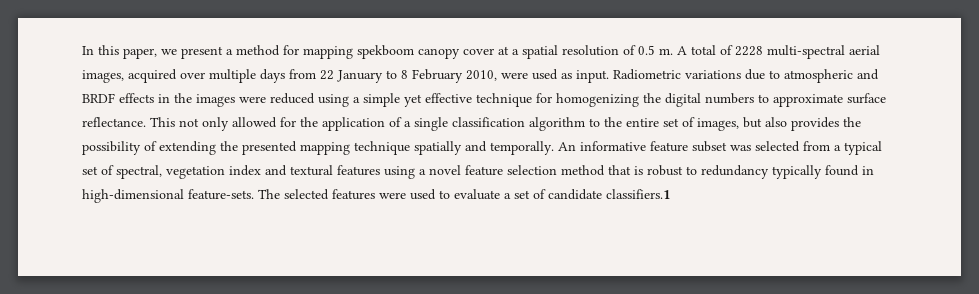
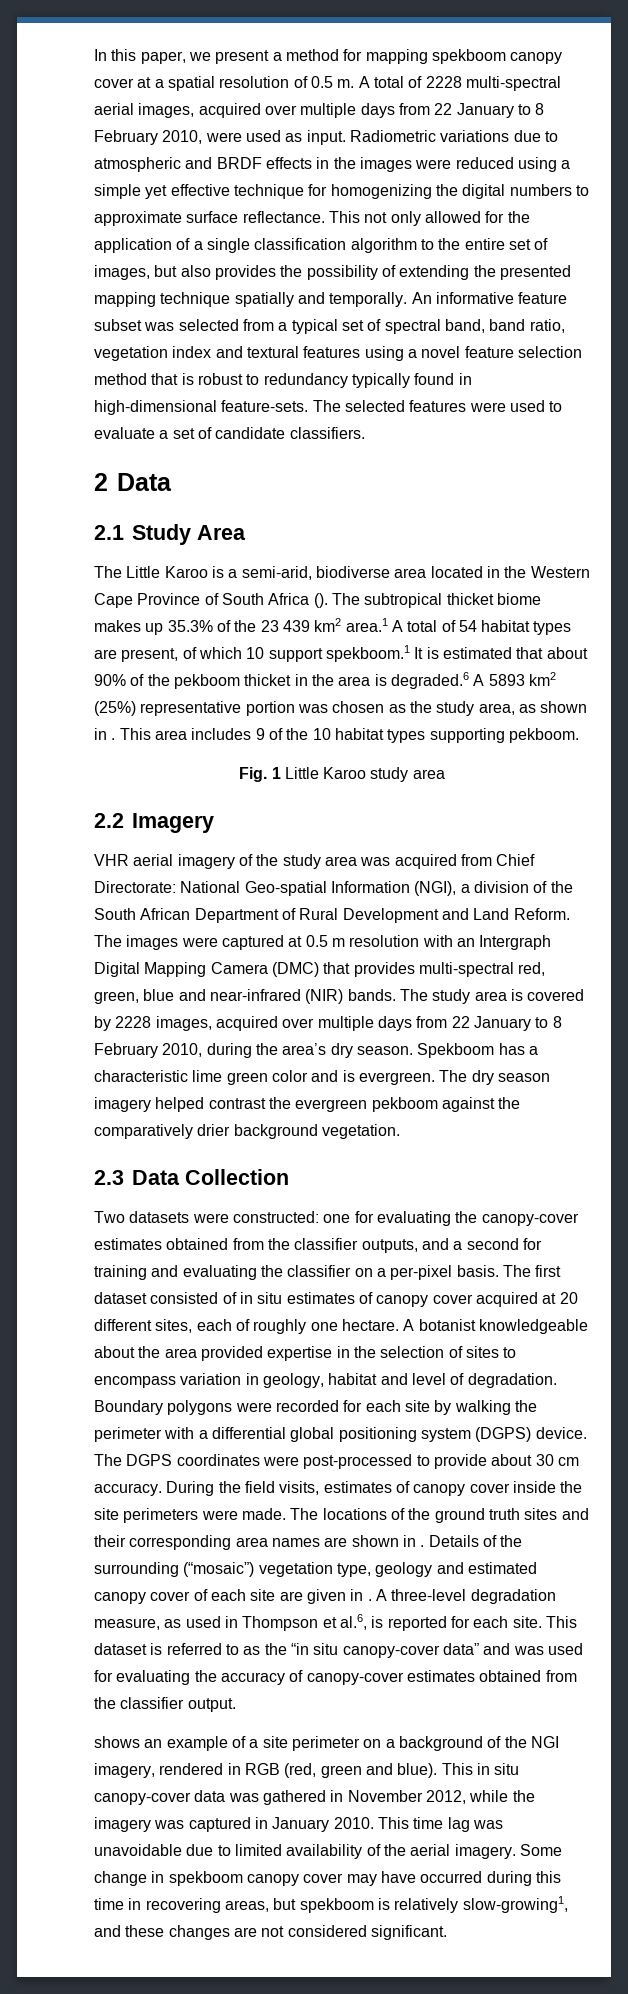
- An informative feature subset was selected from a typical set of spectral, vegetation index and textural features using a novel feature selection method that is robust to redundancy typically found in high-dimensional feature-sets.
+ An informative feature subset was selected from a typical set of spectral band, band ratio, vegetation index and textural features using a novel feature selection method that is robust to redundancy typically found in high-dimensional feature-sets.
- The selected features were used to evaluate a set of candidate classifiers.1
+ The selected features were used to evaluate a set of candidate classifiers.
+ 2 Data
+ 2.1 Study Area
+ The Little Karoo is a semi-arid, biodiverse area located in the Western Cape Province of South Africa (). The subtropical thicket biome makes up 35.3% of the 23 439 km2 area.1 A total of 54 habitat types are present, of which 10 support spekboom.1 It is estimated that about 90% of the pekboom thicket in the area is degraded.6 A 5893 km2 (25%) representative portion was chosen as the study area, as shown in . This area includes 9 of the 10 habitat types supporting pekboom.
+ Fig. 1 Little Karoo study area
+ 2.2 Imagery
+ VHR aerial imagery of the study area was acquired from Chief Directorate: National Geo-spatial Information (NGI), a division of the South African Department of Rural Development and Land Reform. The images were captured at 0.5 m resolution with an Intergraph Digital Mapping Camera (DMC) that provides multi-spectral red, green, blue and near-infrared (NIR) bands. The study area is covered by 2228 images, acquired over multiple days from 22 January to 8 February 2010, during the area’s dry season. Spekboom has a characteristic lime green color and is evergreen. The dry season imagery helped contrast the evergreen pekboom against the comparatively drier background vegetation.
+ 2.3 Data Collection
+ Two datasets were constructed: one for evaluating the canopy-cover estimates obtained from the classifier outputs, and a second for training and evaluating the classifier on a per-pixel basis. The first dataset consisted of in situ estimates of canopy cover acquired at 20 different sites, each of roughly one hectare. A botanist knowledgeable about the area provided expertise in the selection of sites to encompass variation in geology, habitat and level of degradation. Boundary polygons were recorded for each site by walking the perimeter with a differential global positioning system (DGPS) device. The DGPS coordinates were post-processed to provide about 30 cm accuracy. During the field visits, estimates of canopy cover inside the site perimeters were made. The locations of the ground truth sites and their corresponding area names are shown in . Details of the surrounding (“mosaic”) vegetation type, geology and estimated canopy cover of each site are given in . A three-level degradation measure, as used in Thompson et al.6, is reported for each site. This dataset is referred to as the “in situ canopy-cover data” and was used for evaluating the accuracy of canopy-cover estimates obtained from the classifier output.
+ shows an example of a site perimeter on a background of the NGI imagery, rendered in RGB (red, green and blue). This in situ canopy-cover data was gathered in November 2012, while the imagery was captured in January 2010. This time lag was unavoidable due to limited availability of the aerial imagery. Some change in spekboom canopy cover may have occurred during this time in recovering areas, but spekboom is relatively slow-growing1, and these changes are not considered significant.

